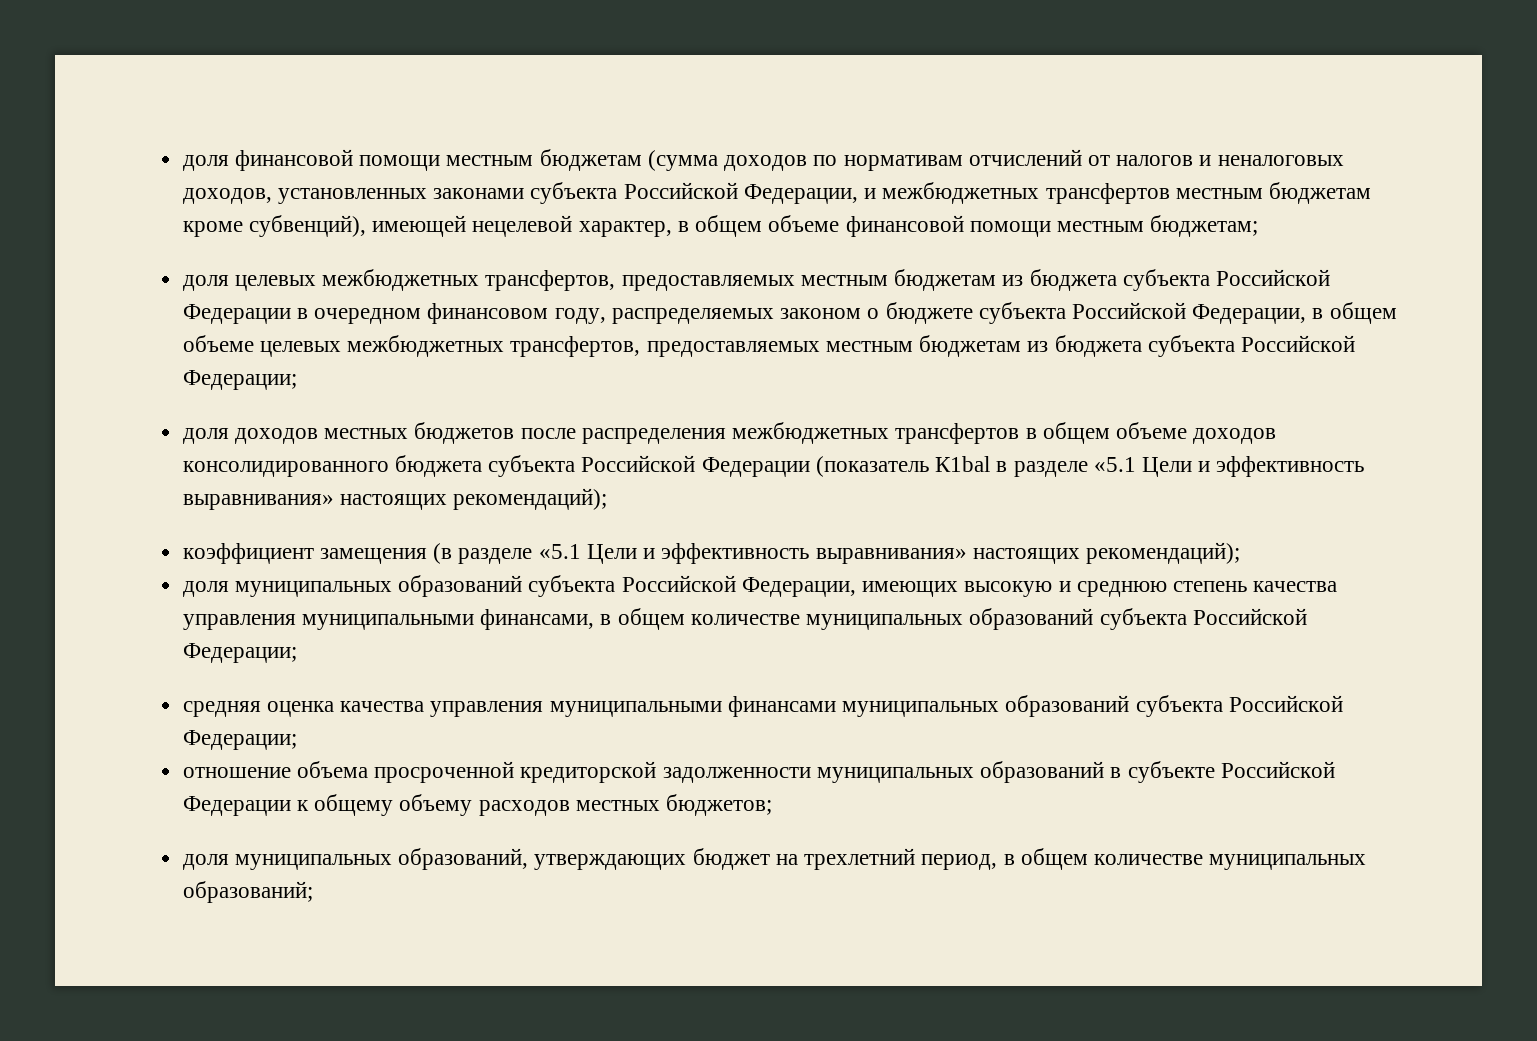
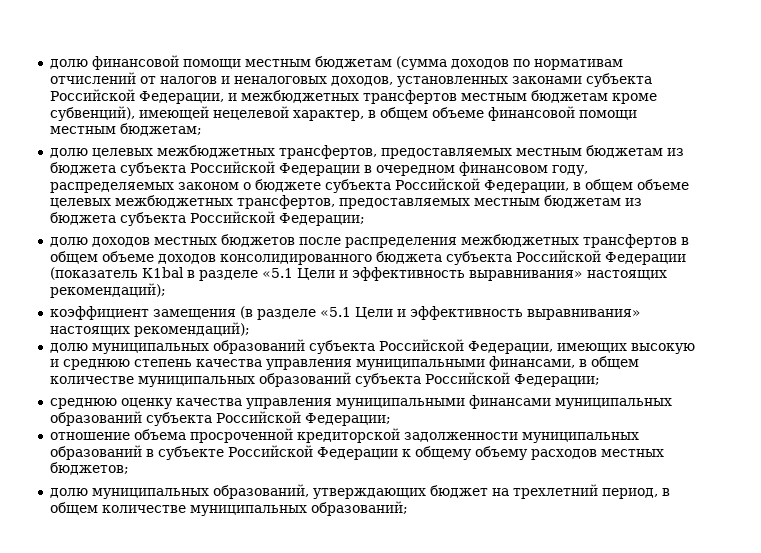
- доля финансовой помощи местным бюджетам (сумма доходов по нормативам отчислений от налогов и неналоговых доходов, установленных законами субъекта Российской Федерации, и межбюджетных трансфертов местным бюджетам кроме субвенций), имеющей нецелевой характер, в общем объеме финансовой помощи местным бюджетам;
+ долю финансовой помощи местным бюджетам (сумма доходов по нормативам отчислений от налогов и неналоговых доходов, установленных законами субъекта Российской Федерации, и межбюджетных трансфертов местным бюджетам кроме субвенций), имеющей нецелевой характер, в общем объеме финансовой помощи местным бюджетам;
- доля целевых межбюджетных трансфертов, предоставляемых местным бюджетам из бюджета субъекта Российской Федерации в очередном финансовом году, распределяемых законом о бюджете субъекта Российской Федерации, в общем объеме целевых межбюджетных трансфертов, предоставляемых местным бюджетам из бюджета субъекта Российской Федерации;
+ долю целевых межбюджетных трансфертов, предоставляемых местным бюджетам из бюджета субъекта Российской Федерации в очередном финансовом году, распределяемых законом о бюджете субъекта Российской Федерации, в общем объеме целевых межбюджетных трансфертов, предоставляемых местным бюджетам из бюджета субъекта Российской Федерации;
- доля доходов местных бюджетов после распределения межбюджетных трансфертов в общем объеме доходов консолидированного бюджета субъекта Российской Федерации (показатель К1bal в разделе «5.1 Цели и эффективность выравнивания» настоящих рекомендаций);
+ долю доходов местных бюджетов после распределения межбюджетных трансфертов в общем объеме доходов консолидированного бюджета субъекта Российской Федерации (показатель К1bal в разделе «5.1 Цели и эффективность выравнивания» настоящих рекомендаций);
- доля муниципальных образований субъекта Российской Федерации, имеющих высокую и среднюю степень качества управления муниципальными финансами, в общем количестве муниципальных образований субъекта Российской Федерации;
+ долю муниципальных образований субъекта Российской Федерации, имеющих высокую и среднюю степень качества управления муниципальными финансами, в общем количестве муниципальных образований субъекта Российской Федерации;
- средняя оценка качества управления муниципальными финансами муниципальных образований субъекта Российской Федерации;
+ среднюю оценку качества управления муниципальными финансами муниципальных образований субъекта Российской Федерации;
- доля муниципальных образований, утверждающих бюджет на трехлетний период, в общем количестве муниципальных образований;
+ долю муниципальных образований, утверждающих бюджет на трехлетний период, в общем количестве муниципальных образований;

